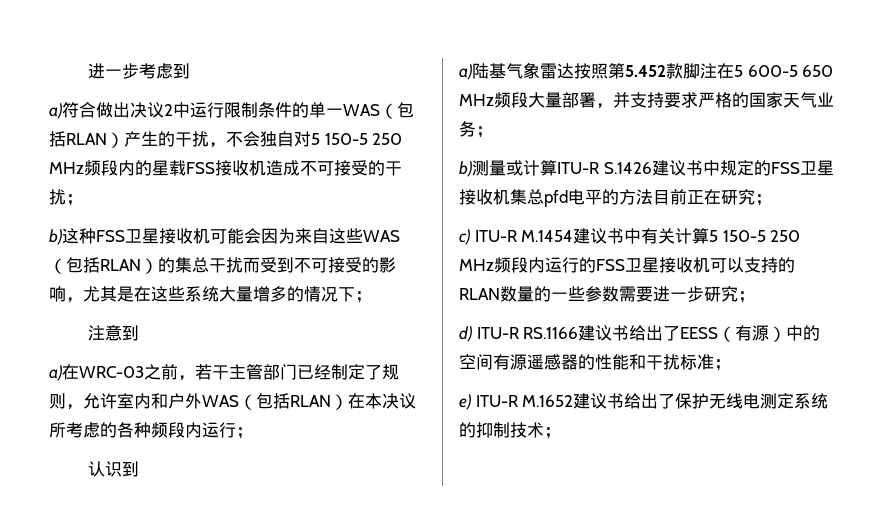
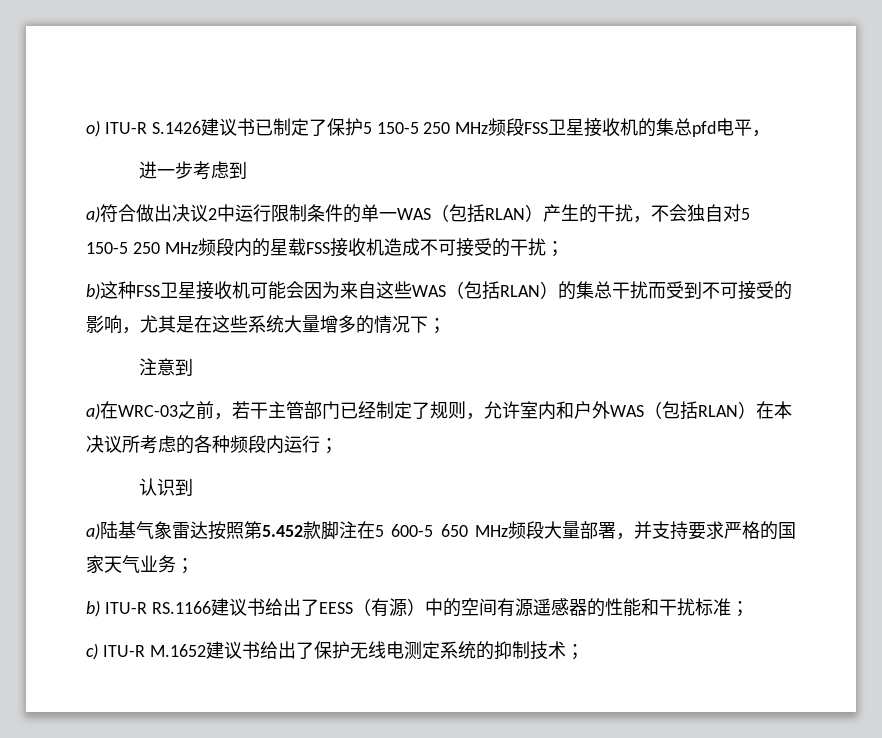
+ o) ITU-R S.1426建议书已制定了保护5 150-5 250 MHz频段FSS卫星接收机的集总pfd电平，
- b)测量或计算ITU-R S.1426建议书中规定的FSS卫星接收机集总pfd电平的方法目前正在研究；
- c) ITU-R M.1454建议书中有关计算5 150-5 250 MHz频段内运行的FSS卫星接收机可以支持的RLAN数量的一些参数需要进一步研究；
- d) ITU-R RS.1166建议书给出了EESS（有源）中的空间有源遥感器的性能和干扰标准；
+ b) ITU-R RS.1166建议书给出了EESS（有源）中的空间有源遥感器的性能和干扰标准；
- e) ITU-R M.1652建议书给出了保护无线电测定系统的抑制技术；
+ c) ITU-R M.1652建议书给出了保护无线电测定系统的抑制技术；

